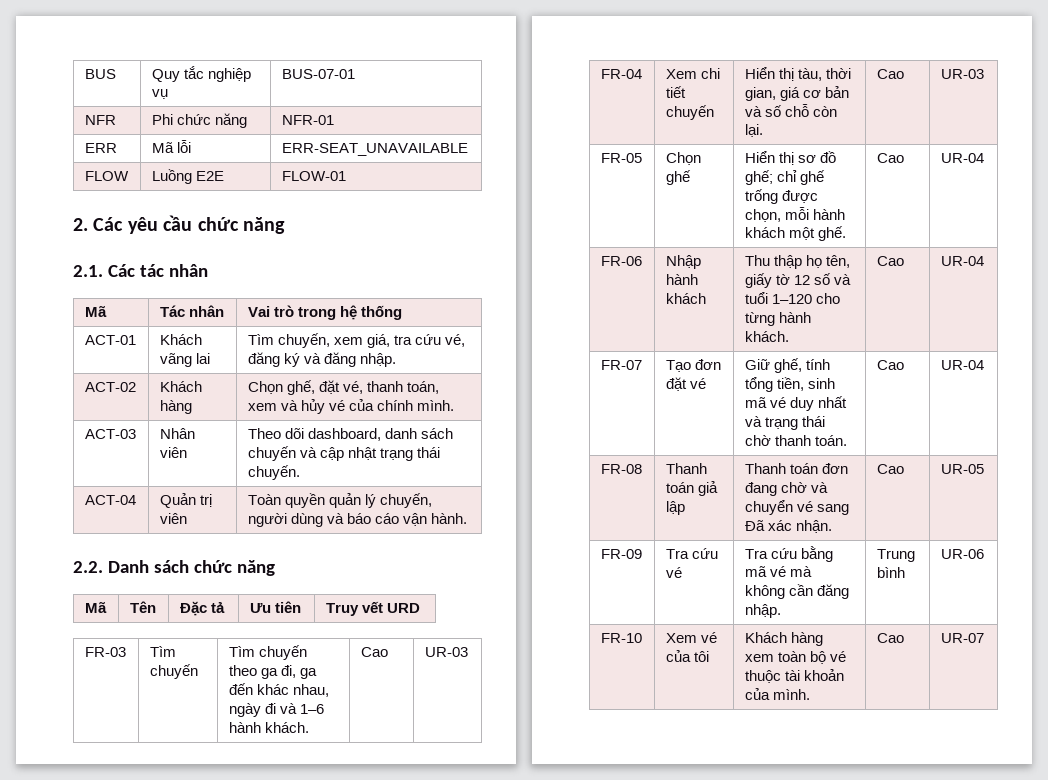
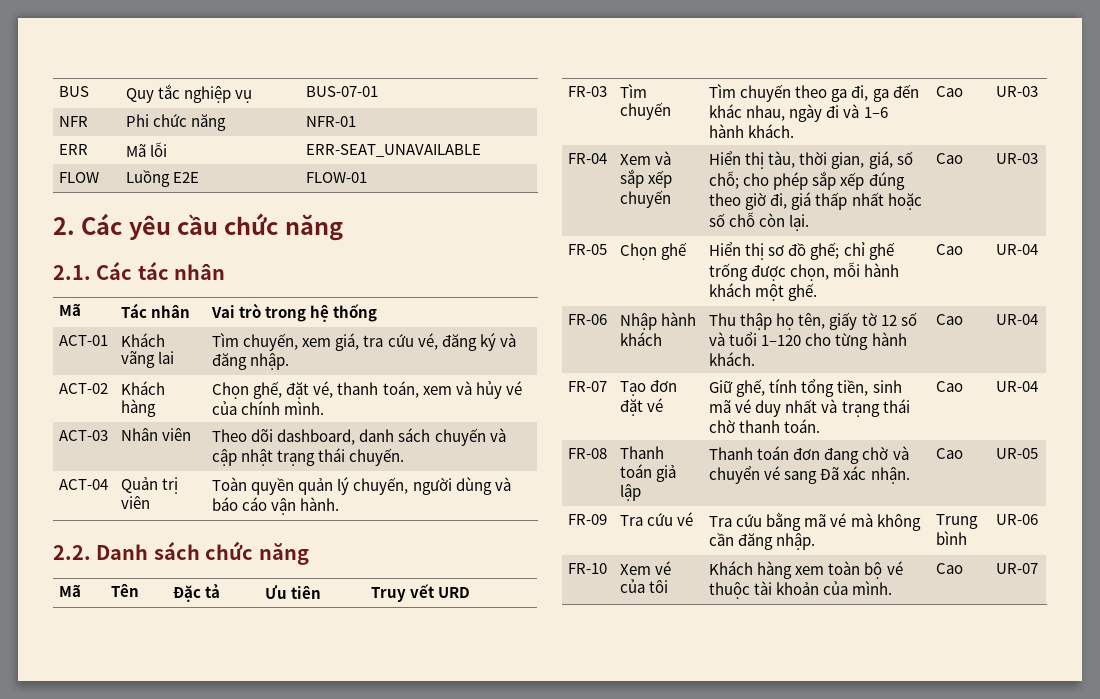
- FR-04 | Xem chi tiết chuyến | Hiển thị tàu, thời gian, giá cơ bản và số chỗ còn lại. | Cao | UR-03
+ FR-04 | Xem và sắp xếp chuyến | Hiển thị tàu, thời gian, giá, số chỗ; cho phép sắp xếp đúng theo giờ đi, giá thấp nhất hoặc số chỗ còn lại. | Cao | UR-03

